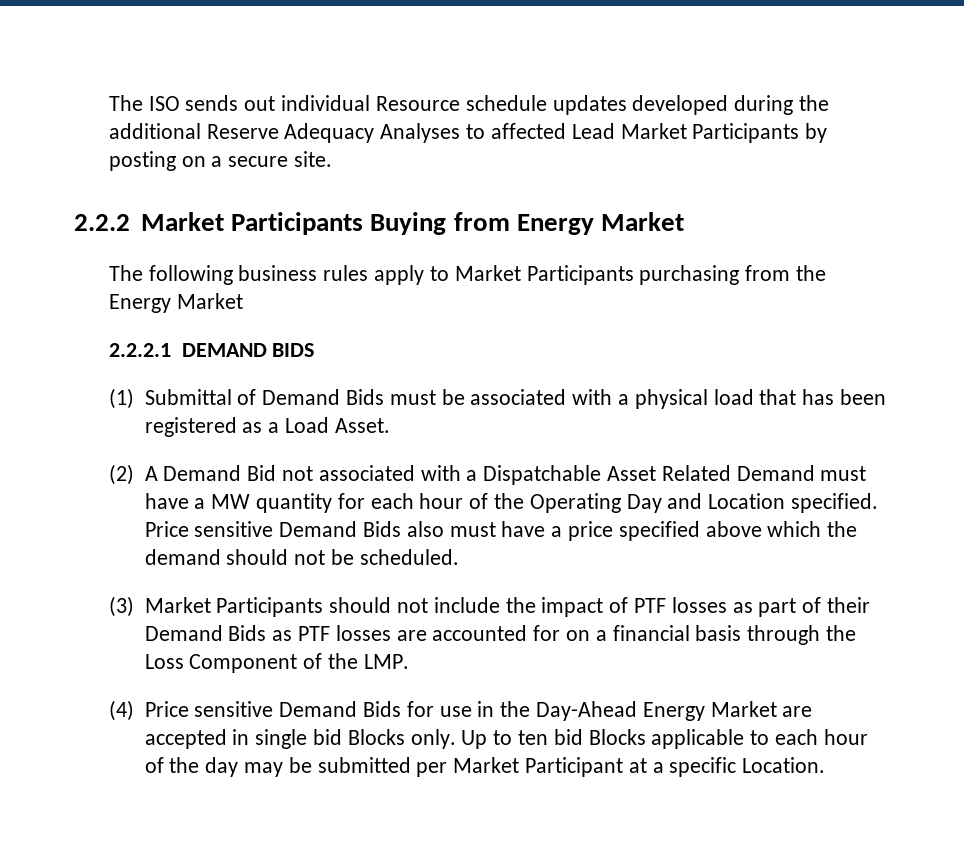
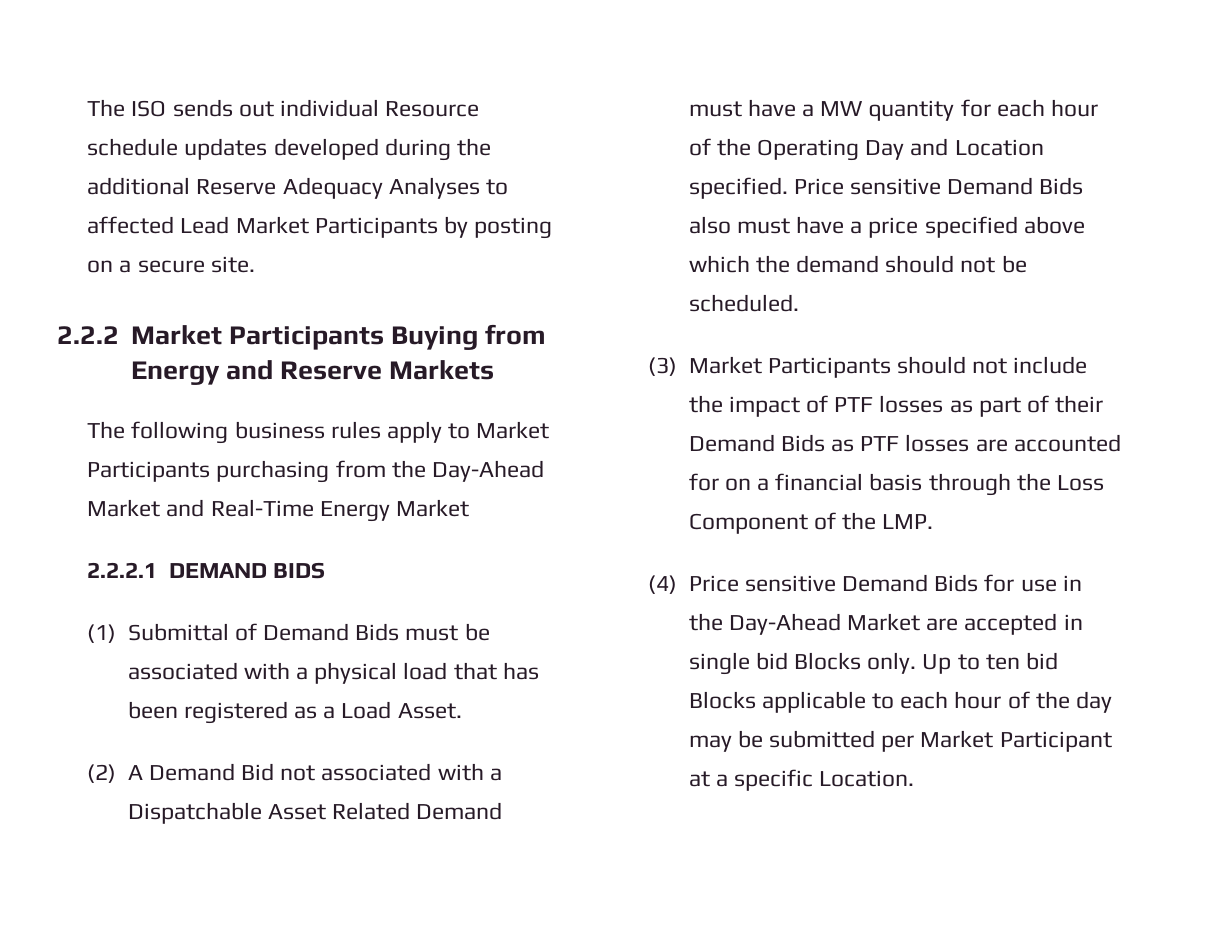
- 2.2.2 Market Participants Buying from Energy Market
+ 2.2.2 Market Participants Buying from Energy and Reserve Markets
- The following business rules apply to Market Participants purchasing from the Energy Market
+ The following business rules apply to Market Participants purchasing from the Day-Ahead Market and Real-Time Energy Market
- (4) Price sensitive Demand Bids for use in the Day-Ahead Energy Market are accepted in single bid Blocks only.
+ (4) Price sensitive Demand Bids for use in the Day-Ahead Market are accepted in single bid Blocks only.

